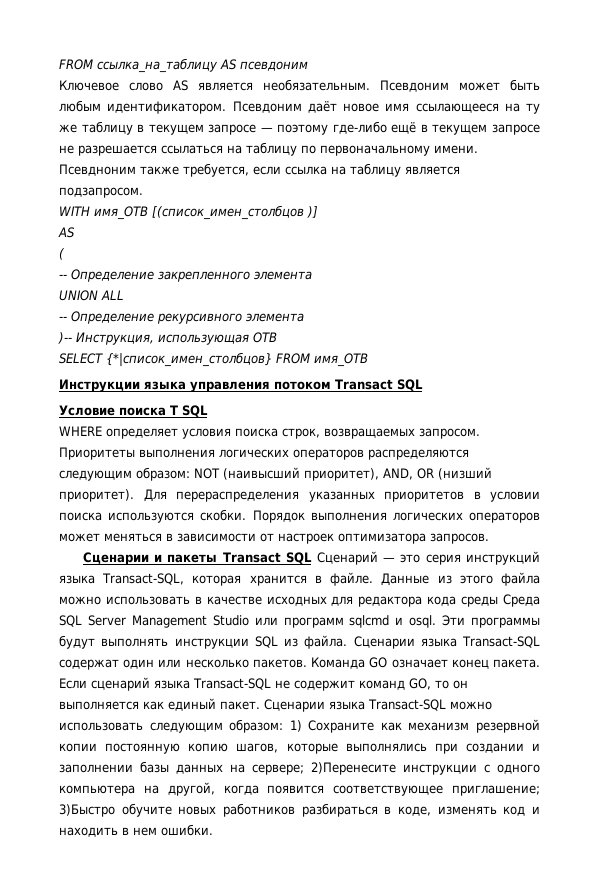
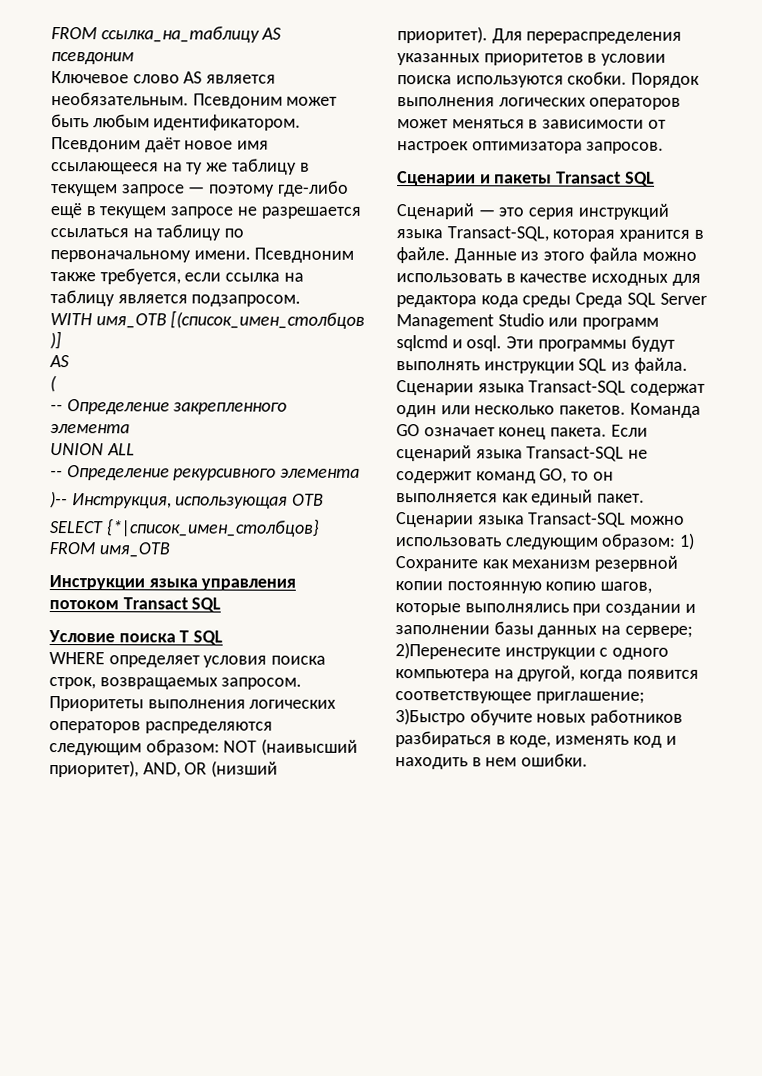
- Сценарии и пакеты Transact SQL Сценарий — это серия инструкций языка Transact-SQL, которая хранится в файле.
+ Сценарии и пакеты Transact SQL
+ Сценарий — это серия инструкций языка Transact-SQL, которая хранится в файле.

